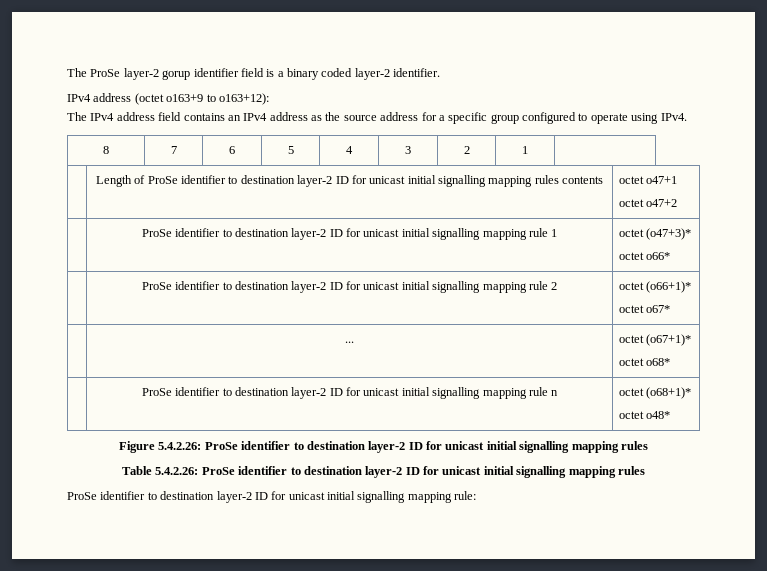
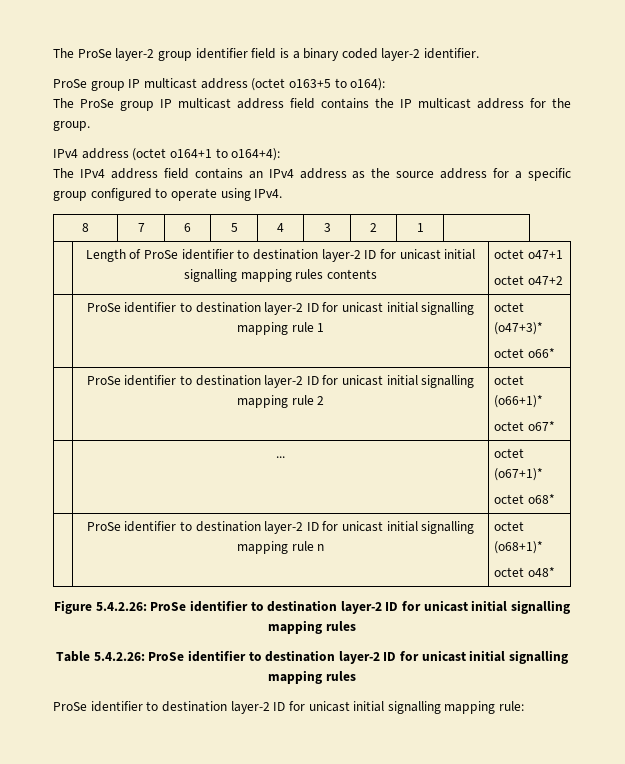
- The ProSe layer-2 gorup identifier field is a binary coded layer-2 identifier.
+ The ProSe layer-2 group identifier field is a binary coded layer-2 identifier.
+ ProSe group IP multicast address (octet o163+5 to o164):
+ The ProSe group IP multicast address field contains the IP multicast address for the group.
- IPv4 address (octet o163+9 to o163+12):
+ IPv4 address (octet o164+1 to o164+4):

